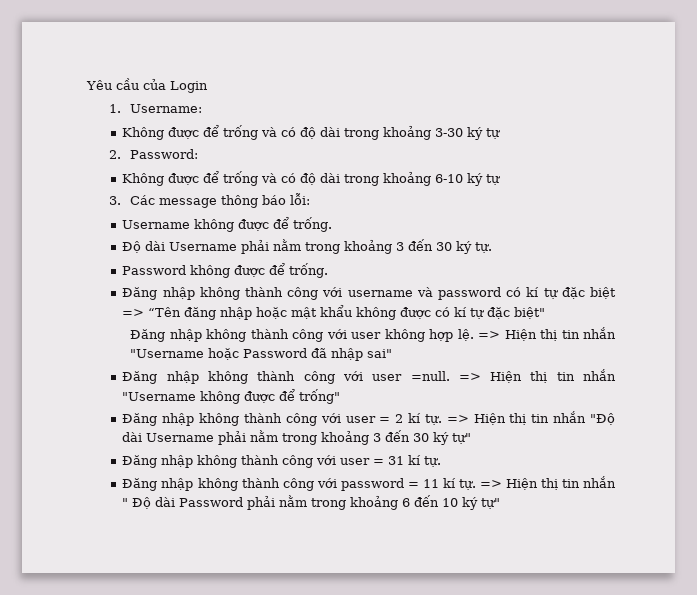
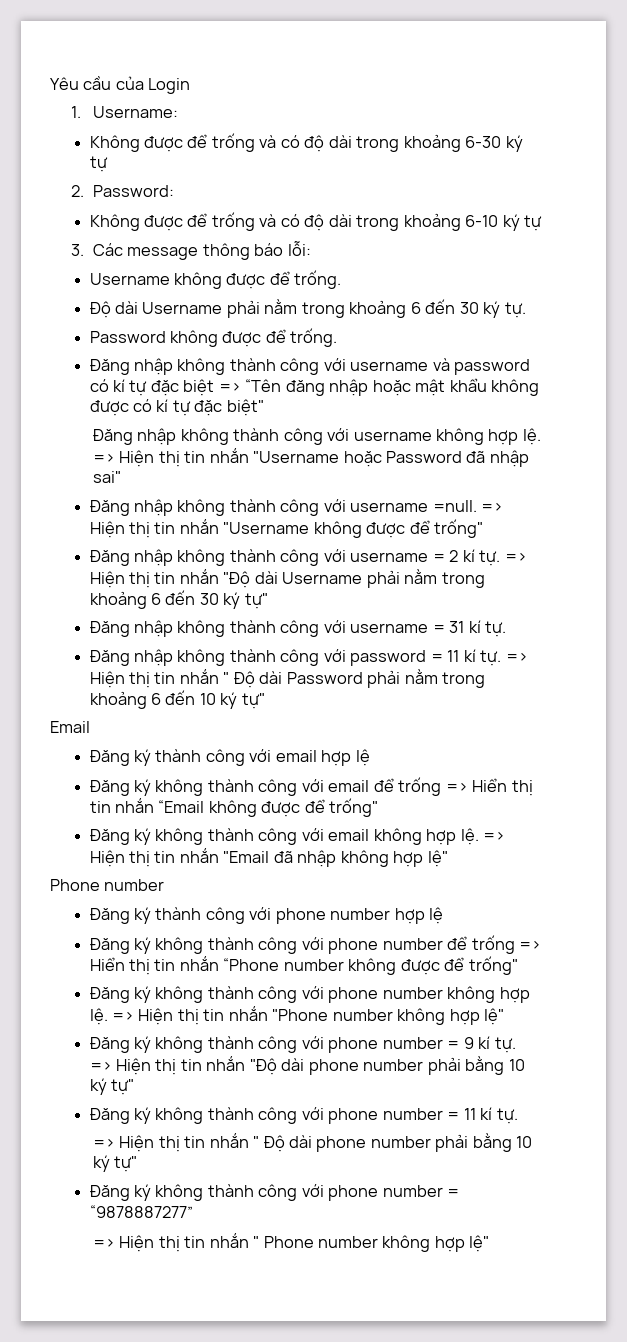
- Không được để trống và có độ dài trong khoảng 3-30 ký tự
+ Không được để trống và có độ dài trong khoảng 6-30 ký tự
- Độ dài Username phải nằm trong khoảng 3 đến 30 ký tự.
+ Độ dài Username phải nằm trong khoảng 6 đến 30 ký tự.
- Đăng nhập không thành công với user không hợp lệ.
+ Đăng nhập không thành công với username không hợp lệ.
- Đăng nhập không thành công với user =null.
+ Đăng nhập không thành công với username =null.
- Đăng nhập không thành công với user = 2 kí tự.
+ Đăng nhập không thành công với username = 2 kí tự.
- => Hiện thị tin nhắn "Độ dài Username phải nằm trong khoảng 3 đến 30 ký tự"
+ => Hiện thị tin nhắn "Độ dài Username phải nằm trong khoảng 6 đến 30 ký tự"
- Đăng nhập không thành công với user = 31 kí tự.
+ Đăng nhập không thành công với username = 31 kí tự.
+ Email
+ Đăng ký thành công với email hợp lệ
+ Đăng ký không thành công với email để trống => Hiển thị tin nhắn “Email không được để trống"
+ Đăng ký không thành công với email không hợp lệ. => Hiện thị tin nhắn "Email đã nhập không hợp lệ"
+ Phone number
+ Đăng ký thành công với phone number hợp lệ
+ Đăng ký không thành công với phone number để trống => Hiển thị tin nhắn “Phone number không được để trống"
+ Đăng ký không thành công với phone number không hợp lệ. => Hiện thị tin nhắn "Phone number không hợp lệ"
+ Đăng ký không thành công với phone number = 9 kí tự. => Hiện thị tin nhắn "Độ dài phone number phải bằng 10 ký tự"
+ Đăng ký không thành công với phone number = 11 kí tự.
+ => Hiện thị tin nhắn " Độ dài phone number phải bằng 10 ký tự"
+ Đăng ký không thành công với phone number = “9878887277”
+ => Hiện thị tin nhắn " Phone number không hợp lệ"

